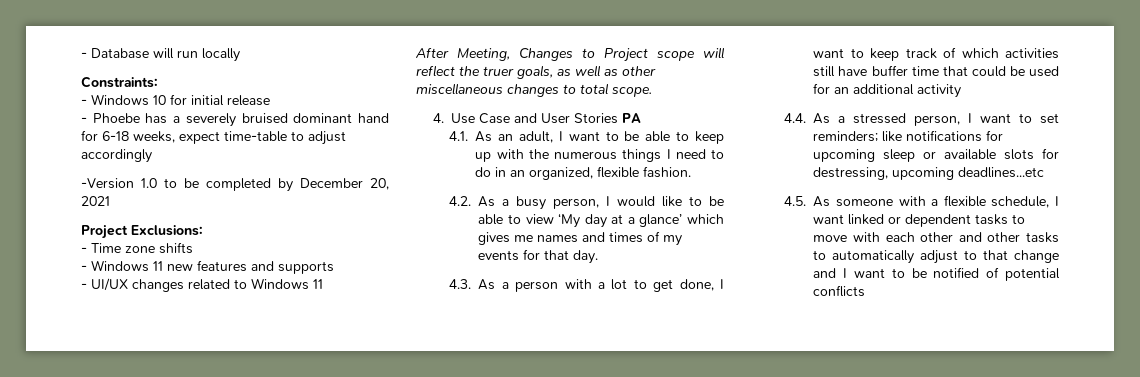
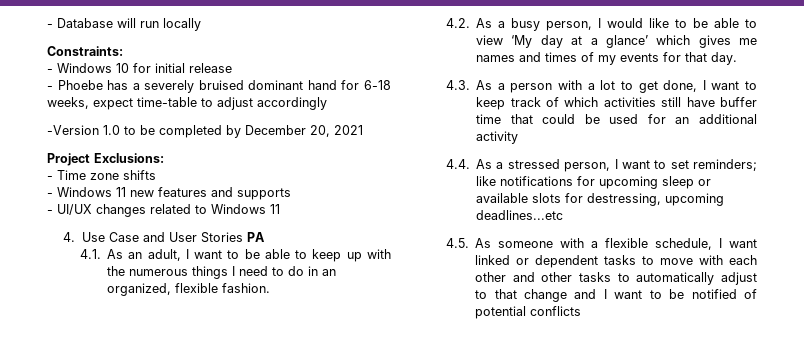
- After Meeting, Changes to Project scope will reflect the truer goals, as well as other miscellaneous changes to total scope.

